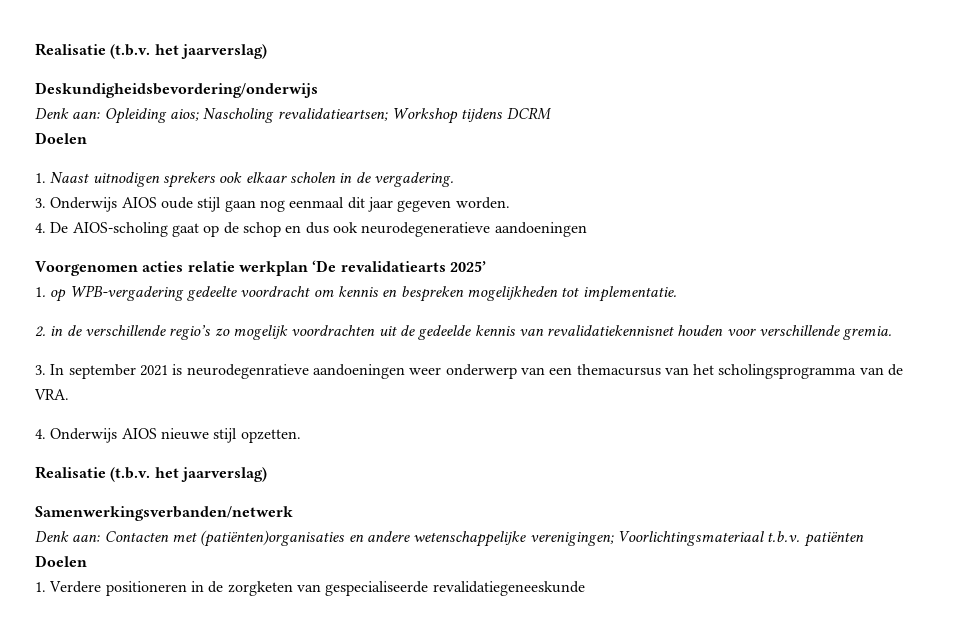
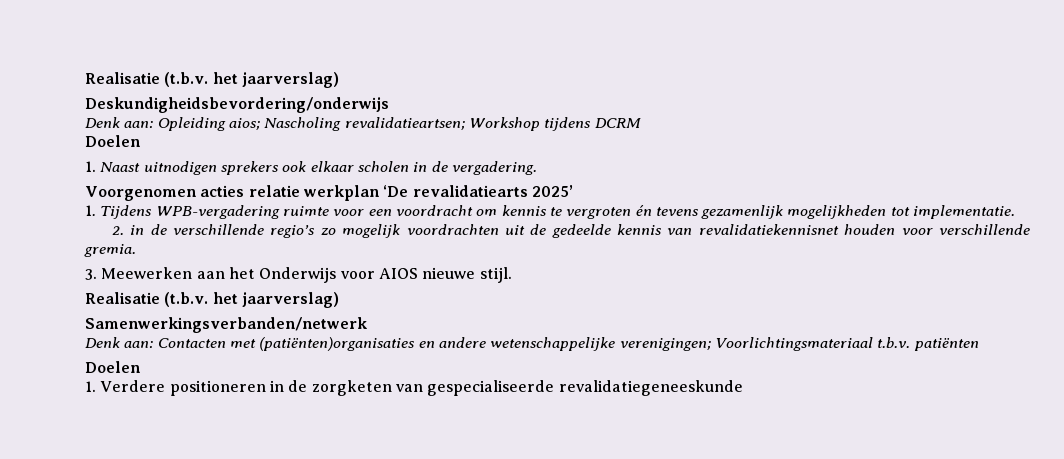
- 3. Onderwijs AIOS oude stijl gaan nog eenmaal dit jaar gegeven worden.
- 4. De AIOS-scholing gaat op de schop en dus ook neurodegeneratieve aandoeningen
- 1. op WPB-vergadering gedeelte voordracht om kennis en bespreken mogelijkheden tot implementatie.
+ 1. Tijdens WPB-vergadering ruimte voor een voordracht om kennis te vergroten én tevens gezamenlijk mogelijkheden tot implementatie.
- 3. In september 2021 is neurodegenratieve aandoeningen weer onderwerp van een themacursus van het scholingsprogramma van de VRA.
- 4. Onderwijs AIOS nieuwe stijl opzetten.
+ 3. Meewerken aan het Onderwijs voor AIOS nieuwe stijl.

